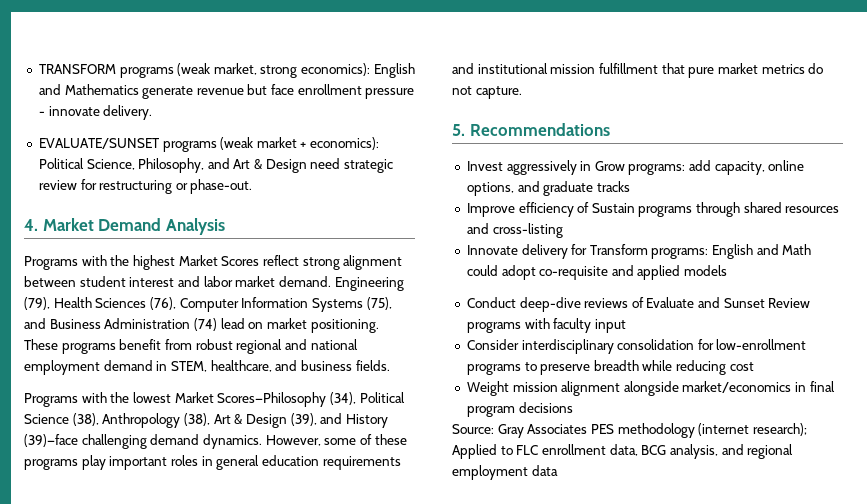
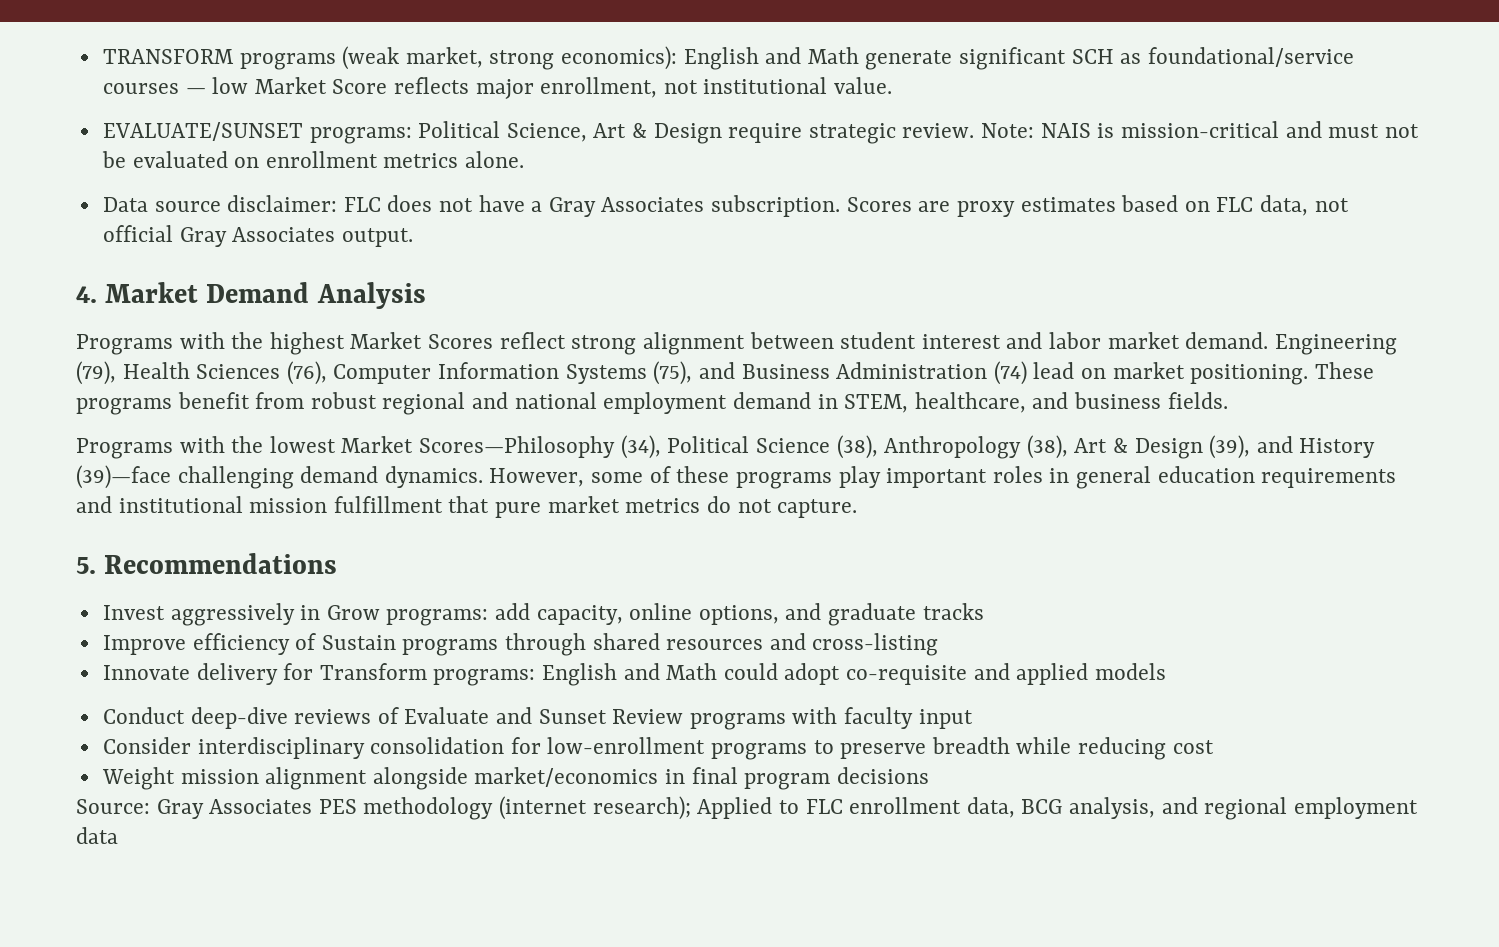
- TRANSFORM programs (weak market, strong economics): English and Mathematics generate revenue but face enrollment pressure - innovate delivery.
- EVALUATE/SUNSET programs (weak market + economics): Political Science, Philosophy, and Art & Design need strategic review for restructuring or phase-out.
+ TRANSFORM programs (weak market, strong economics): English and Math generate significant SCH as foundational/service courses — low Market Score reflects major enrollment, not institutional value.
+ EVALUATE/SUNSET programs: Political Science, Art & Design require strategic review. Note: NAIS is mission-critical and must not be evaluated on enrollment metrics alone.
+ Data source disclaimer: FLC does not have a Gray Associates subscription. Scores are proxy estimates based on FLC data, not official Gray Associates output.

